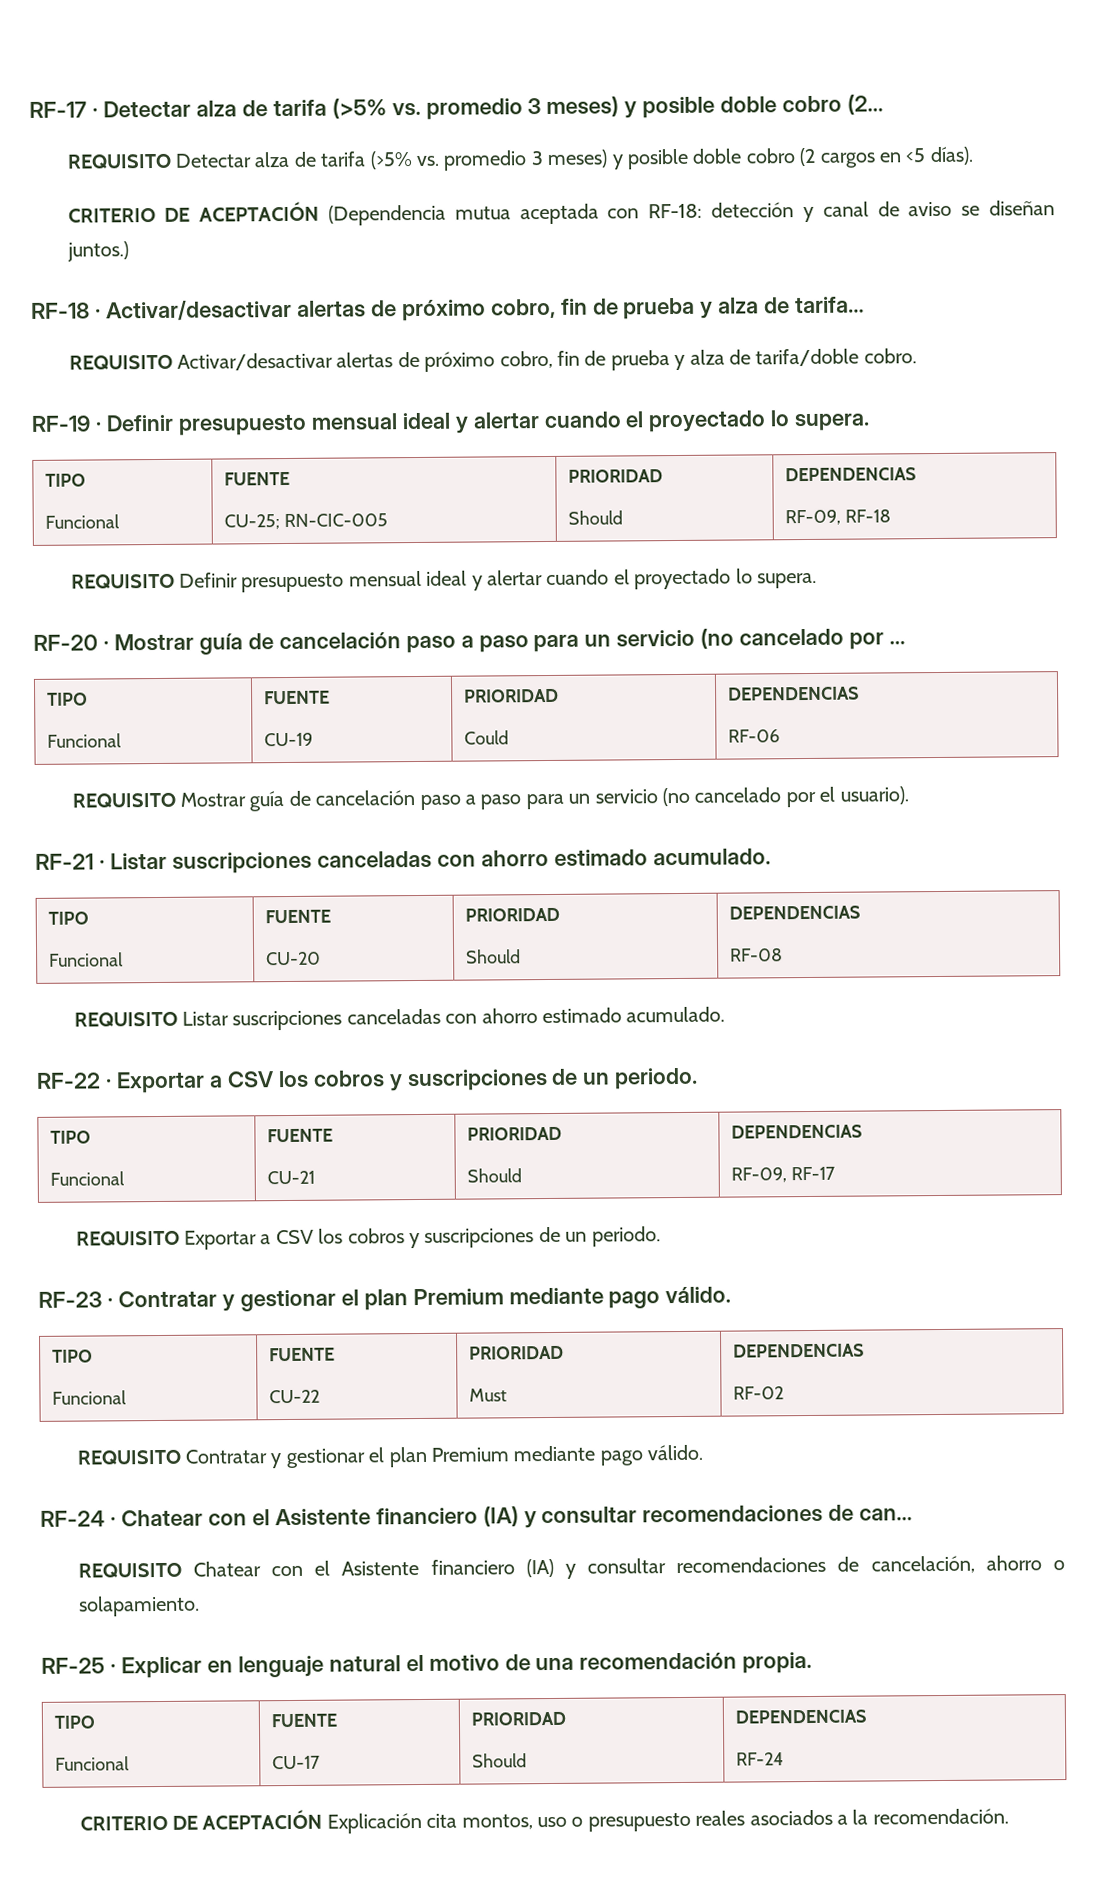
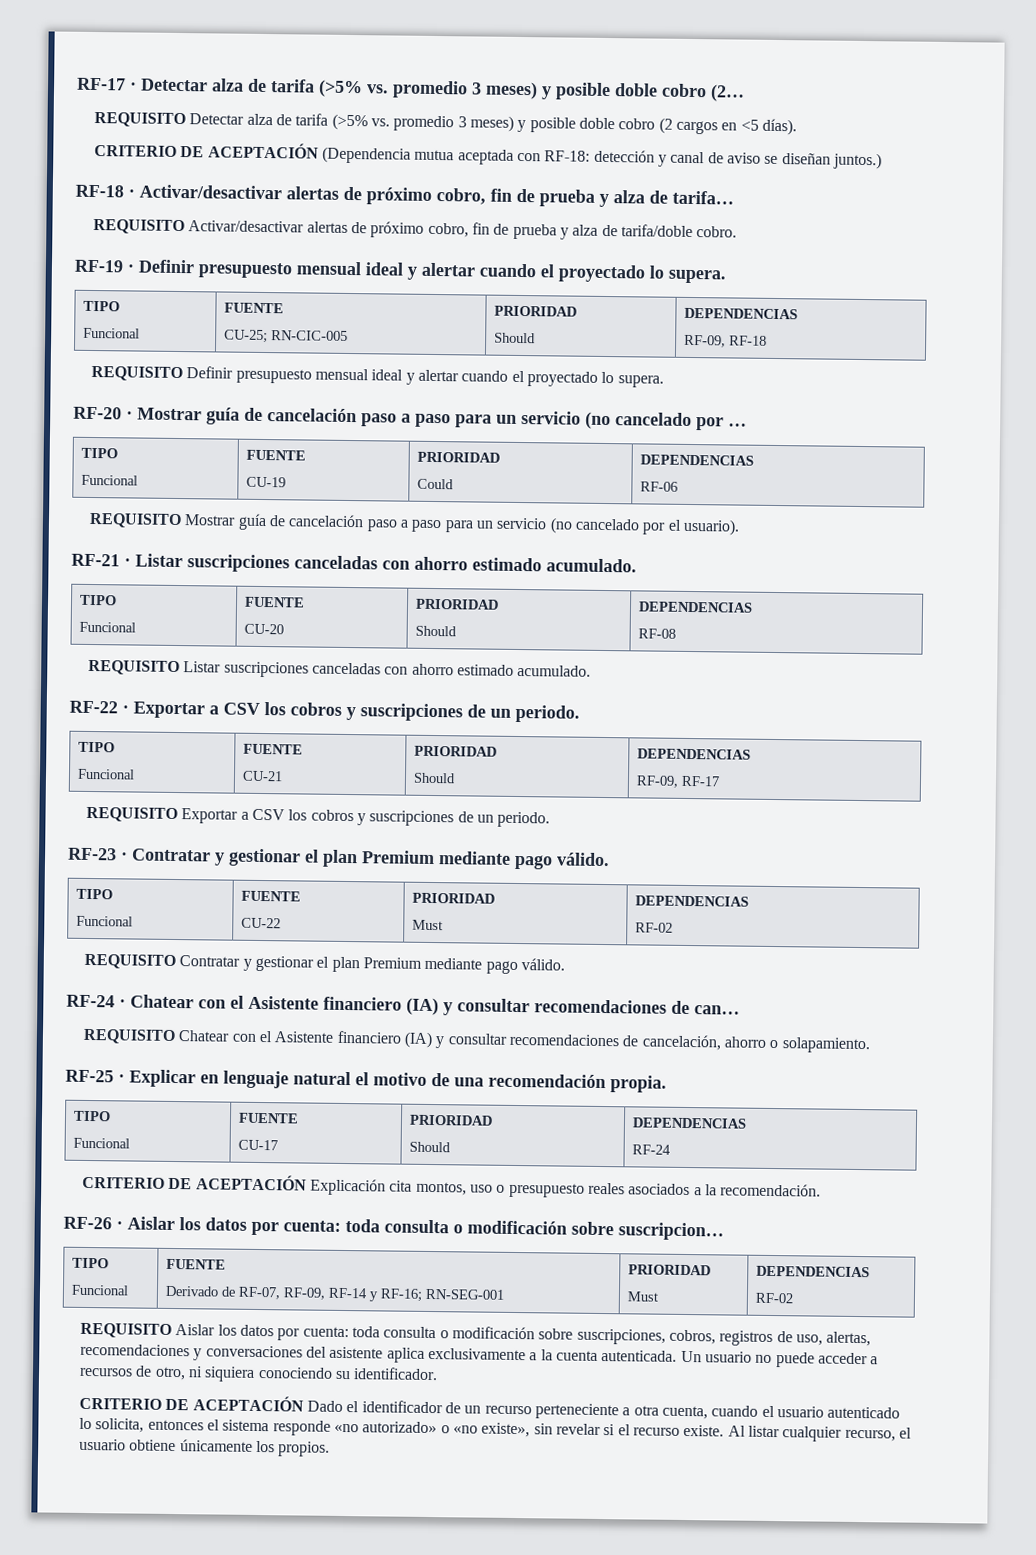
+ RF-26 · Aislar los datos por cuenta: toda consulta o modificación sobre suscripcion…
+ TIPO
+ Funcional | FUENTE
+ Derivado de RF-07, RF-09, RF-14 y RF-16; RN-SEG-001 | PRIORIDAD
+ Must | DEPENDENCIAS
+ RF-02
+ REQUISITO Aislar los datos por cuenta: toda consulta o modificación sobre suscripciones, cobros, registros de uso, alertas, recomendaciones y conversaciones del asistente aplica exclusivamente a la cuenta autenticada. Un usuario no puede acceder a recursos de otro, ni siquiera conociendo su identificador.
+ CRITERIO DE ACEPTACIÓN Dado el identificador de un recurso perteneciente a otra cuenta, cuando el usuario autenticado lo solicita, entonces el sistema responde «no autorizado» o «no existe», sin revelar si el recurso existe. Al listar cualquier recurso, el usuario obtiene únicamente los propios.

